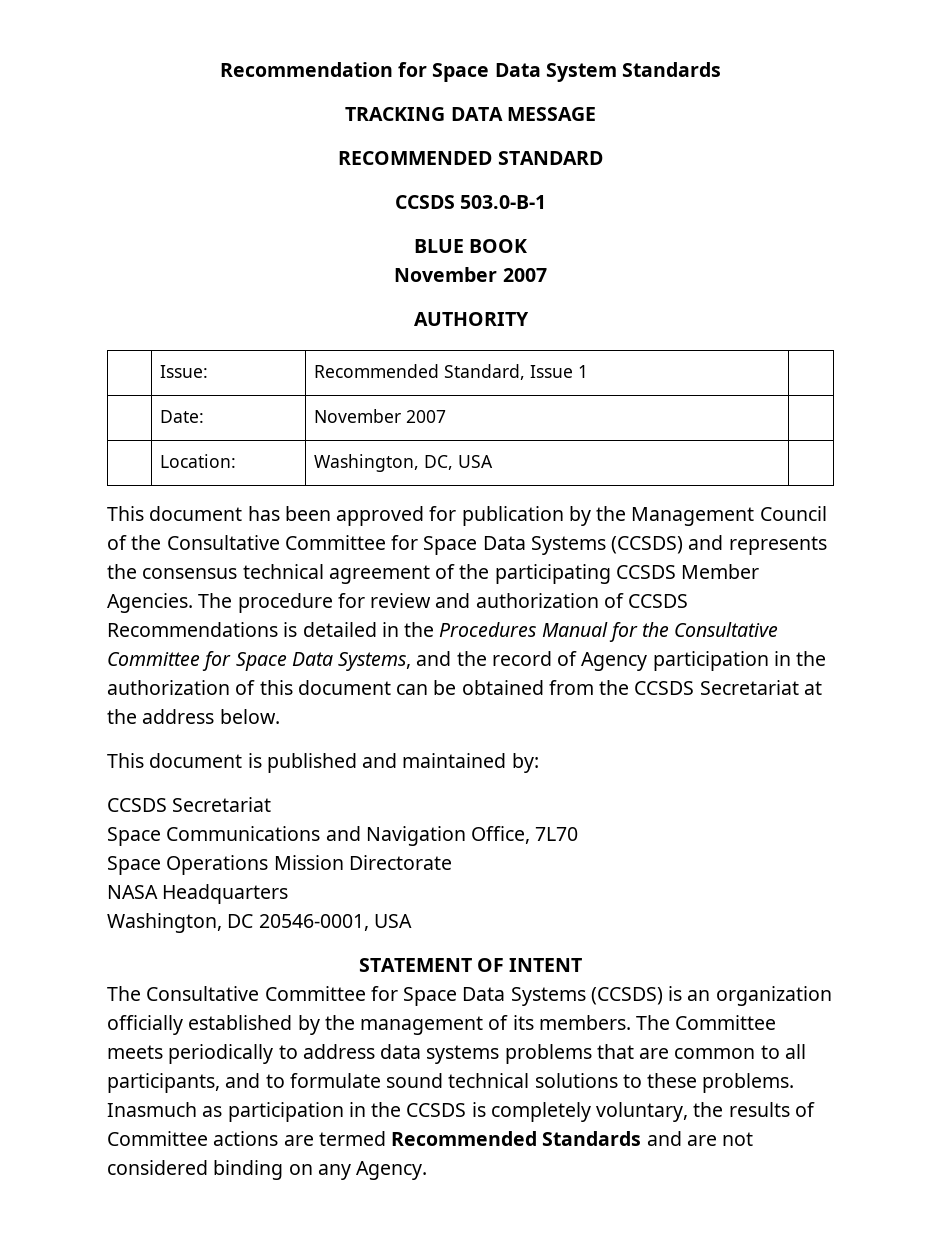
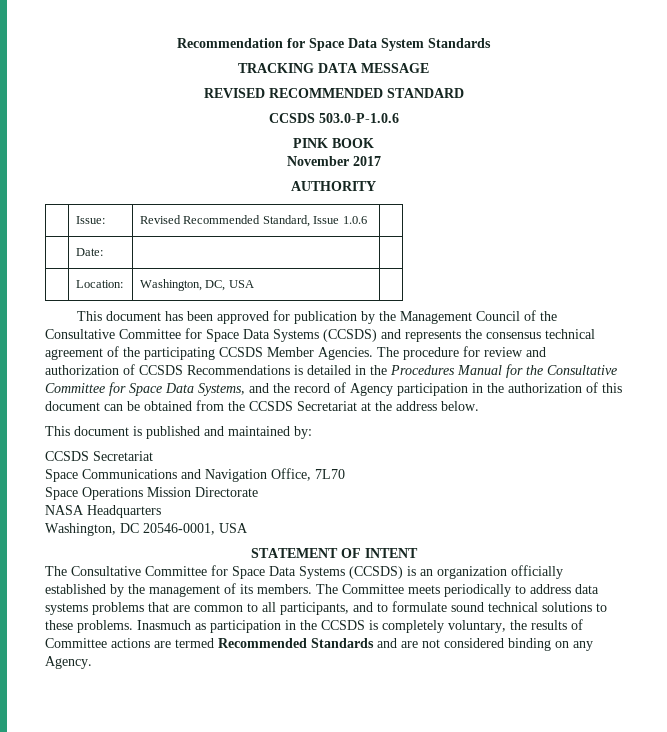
- RECOMMENDED STANDARD
+ REVISED RECOMMENDED STANDARD
- CCSDS 503.0-B-1
- BLUE BOOK
- November 2007
+ CCSDS 503.0-P-1.0.6
+ PINK BOOK
+ November 2017
- | Issue: | Recommended Standard, Issue 1 |
+ | Issue: | Revised Recommended Standard, Issue 1.0.6 |
- | Date: | November 2007 |
+ | Date: | |

